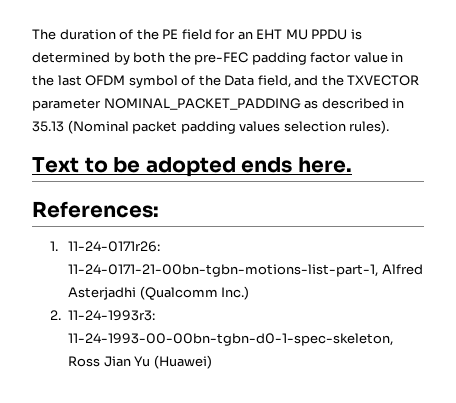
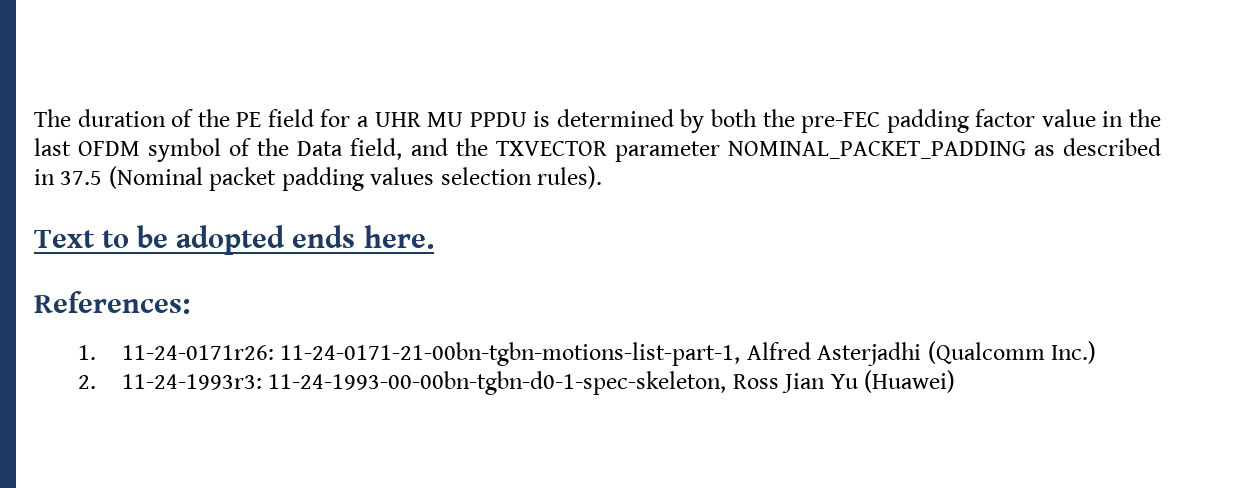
- The duration of the PE field for an EHT MU PPDU is determined by both the pre-FEC padding factor value in the last OFDM symbol of the Data field, and the TXVECTOR parameter NOMINAL_PACKET_PADDING as described in 35.13 (Nominal packet padding values selection rules).
+ The duration of the PE field for a UHR MU PPDU is determined by both the pre-FEC padding factor value in the last OFDM symbol of the Data field, and the TXVECTOR parameter NOMINAL_PACKET_PADDING as described in 37.5 (Nominal packet padding values selection rules).

